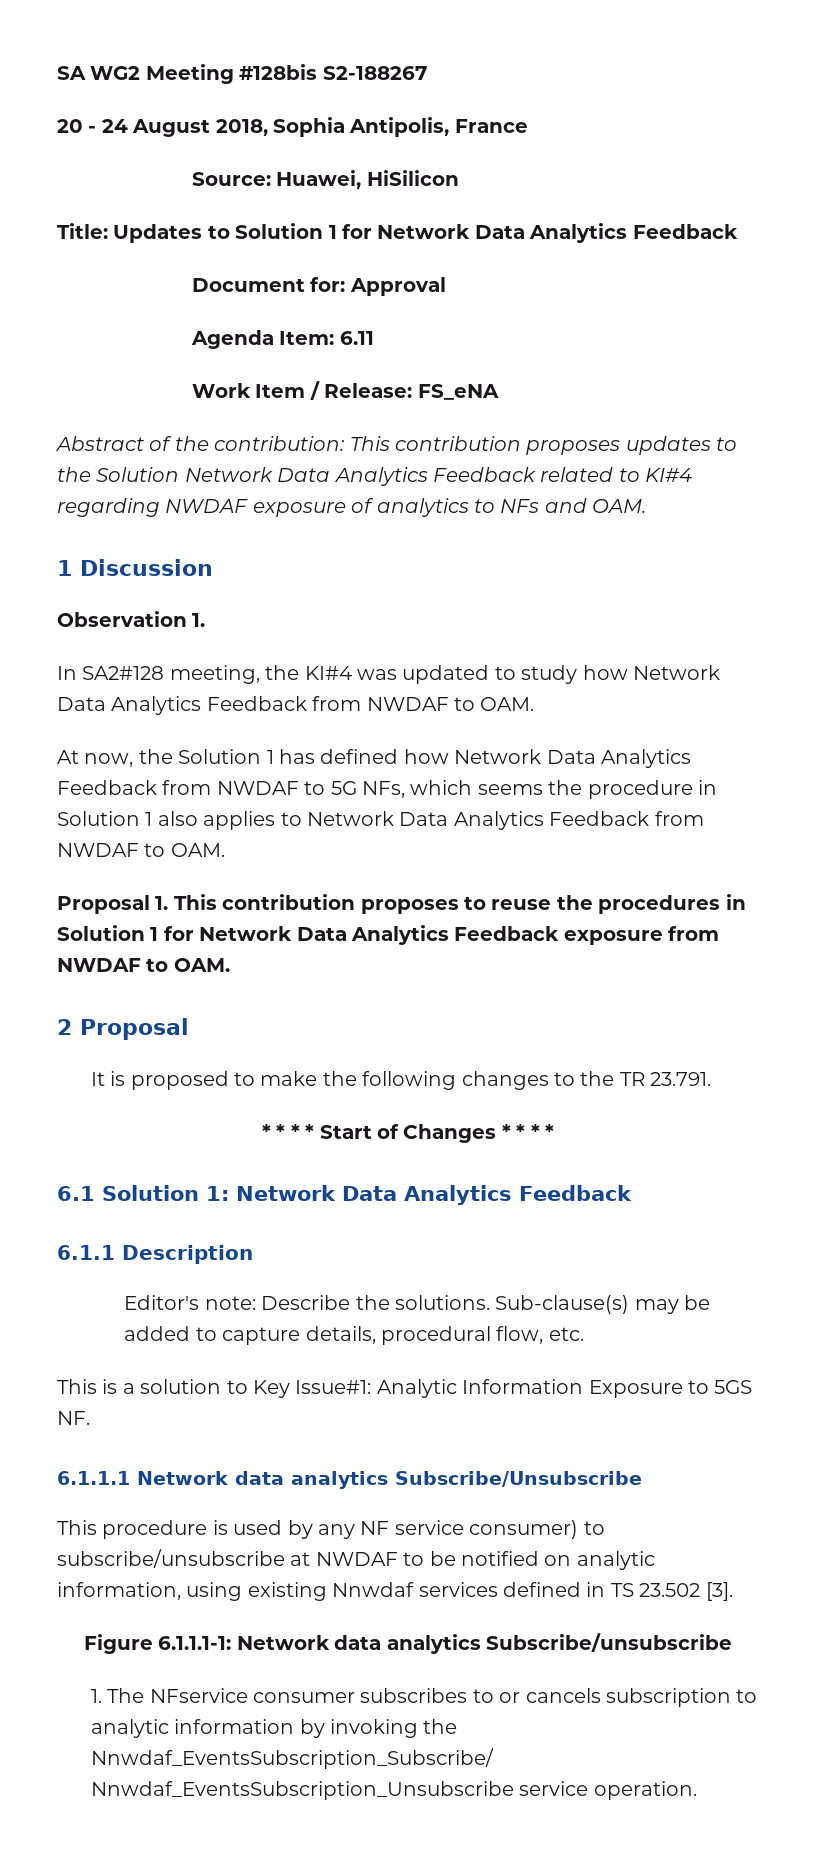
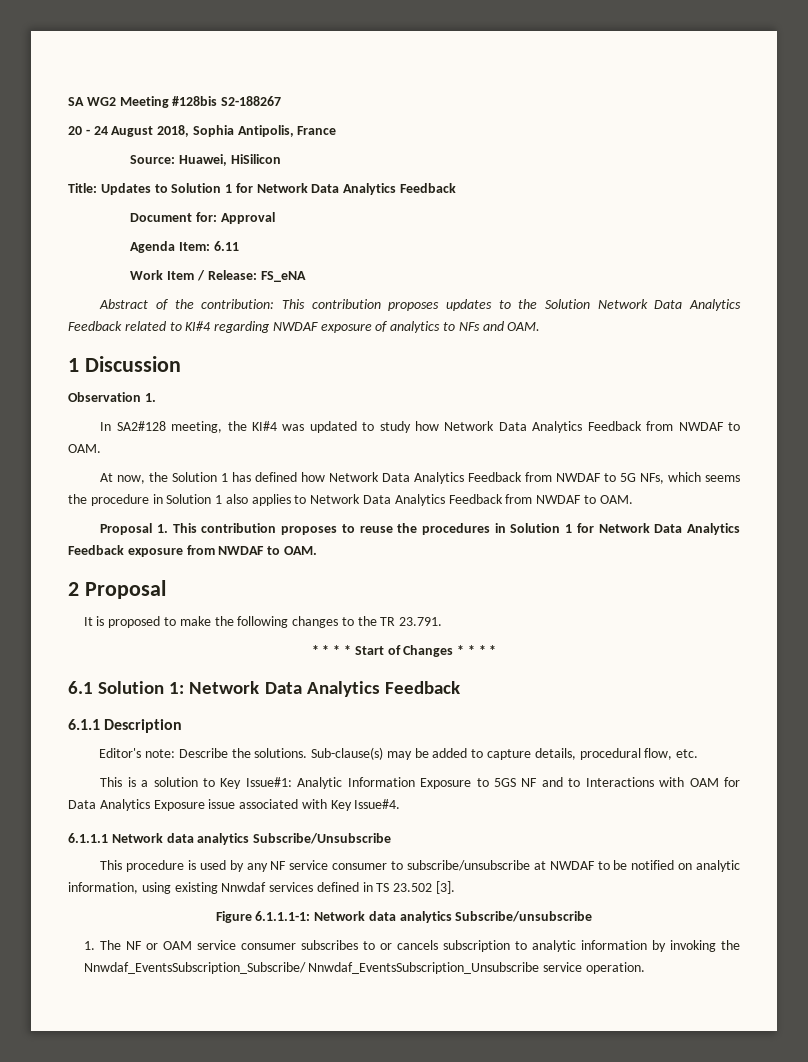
- This is a solution to Key Issue#1: Analytic Information Exposure to 5GS NF.
+ This is a solution to Key Issue#1: Analytic Information Exposure to 5GS NF and to Interactions with OAM for Data Analytics Exposure issue associated with Key Issue#4.
- This procedure is used by any NF service consumer) to subscribe/unsubscribe at NWDAF to be notified on analytic information, using existing Nnwdaf services defined in TS 23.502 [3].
+ This procedure is used by any NF service consumer to subscribe/unsubscribe at NWDAF to be notified on analytic information, using existing Nnwdaf services defined in TS 23.502 [3].
- 1. The NFservice consumer subscribes to or cancels subscription to analytic information by invoking the Nnwdaf_EventsSubscription_Subscribe/ Nnwdaf_EventsSubscription_Unsubscribe service operation.
+ 1. The NF or OAM service consumer subscribes to or cancels subscription to analytic information by invoking the Nnwdaf_EventsSubscription_Subscribe/ Nnwdaf_EventsSubscription_Unsubscribe service operation.

